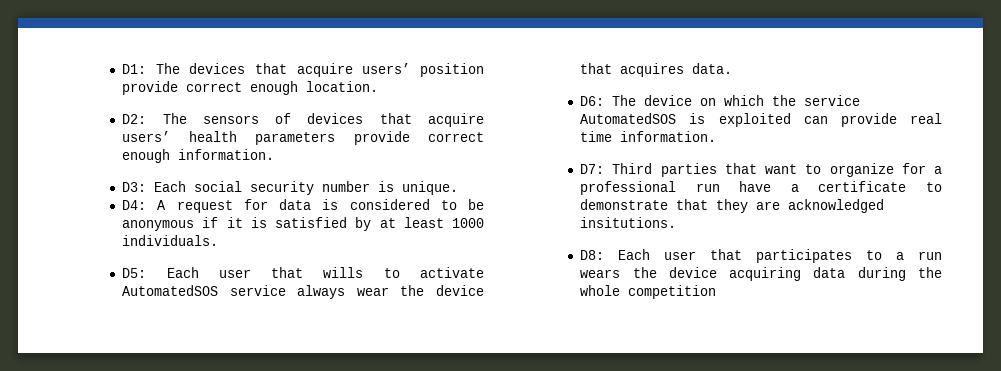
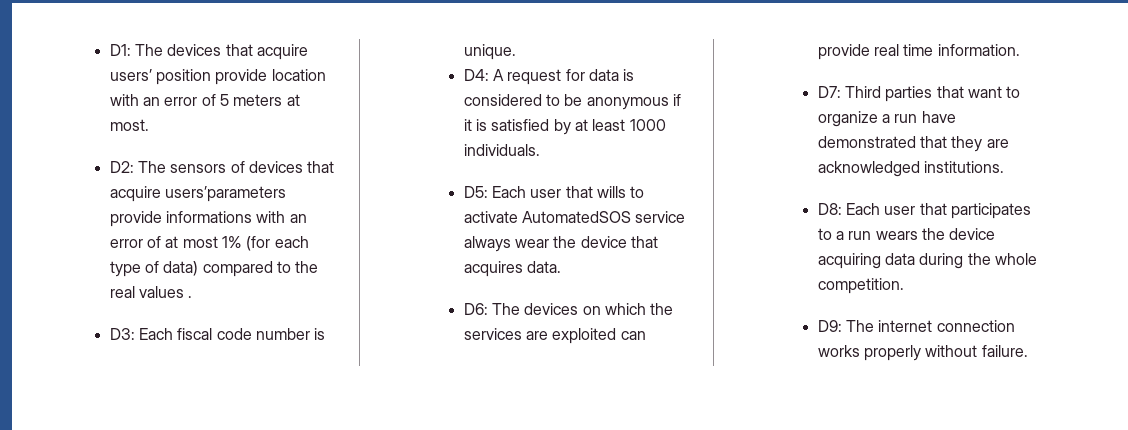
- D1: The devices that acquire users’ position provide correct enough location.
+ D1: The devices that acquire users’ position provide location with an error of 5 meters at most.
- D2: The sensors of devices that acquire users’ health parameters provide correct enough information.
+ D2: The sensors of devices that acquire users’parameters provide informations with an error of at most 1% (for each type of data) compared to the real values .
- D3: Each social security number is unique.
+ D3: Each fiscal code number is unique.
- D6: The device on which the service AutomatedSOS is exploited can provide real time information.
+ D6: The devices on which the services are exploited can provide real time information.
- D7: Third parties that want to organize for a professional run have a certificate to demonstrate that they are acknowledged insitutions.
+ D7: Third parties that want to organize a run have demonstrated that they are acknowledged institutions.
- D8: Each user that participates to a run wears the device acquiring data during the whole competition
+ D8: Each user that participates to a run wears the device acquiring data during the whole competition.
+ D9: The internet connection works properly without failure.

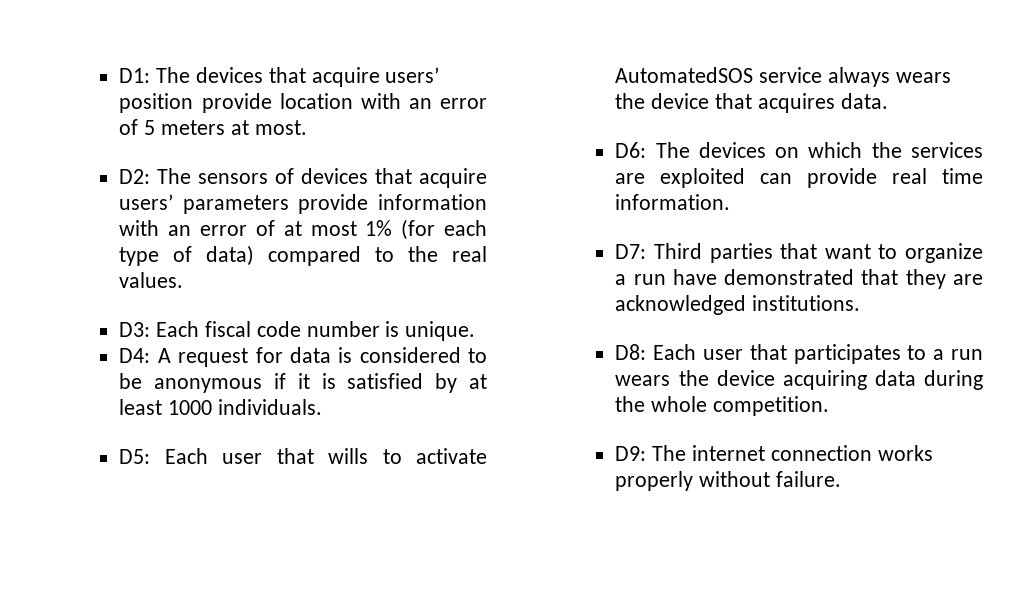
- D2: The sensors of devices that acquire users’parameters provide informations with an error of at most 1% (for each type of data) compared to the real values .
+ D2: The sensors of devices that acquire users’ parameters provide information with an error of at most 1% (for each type of data) compared to the real values.
- D5: Each user that wills to activate AutomatedSOS service always wear the device that acquires data.
+ D5: Each user that wills to activate AutomatedSOS service always wears the device that acquires data.

